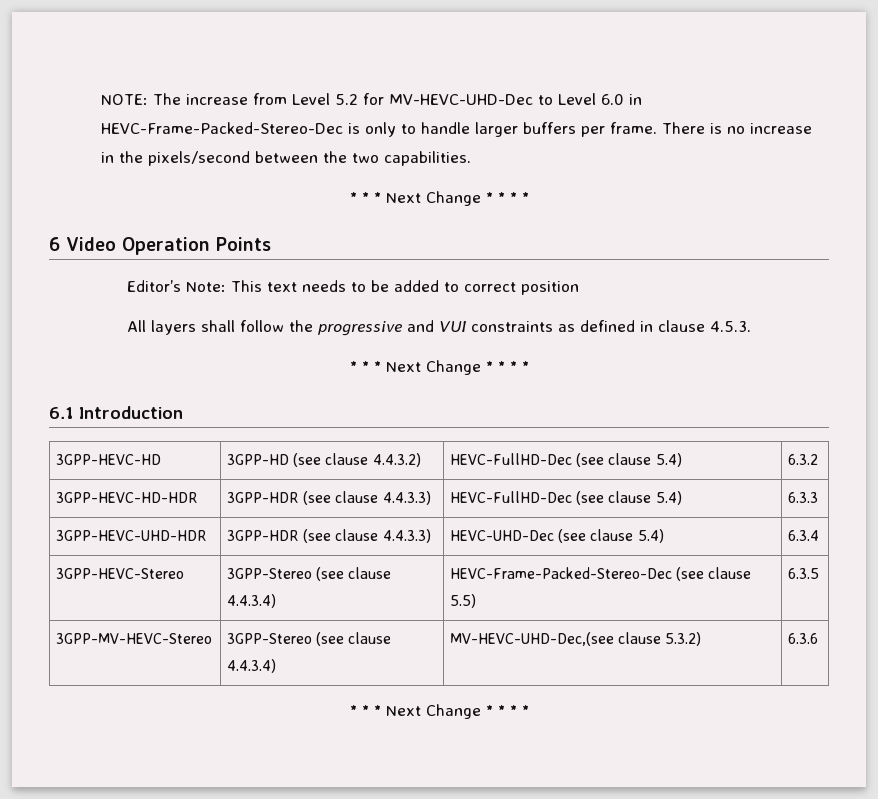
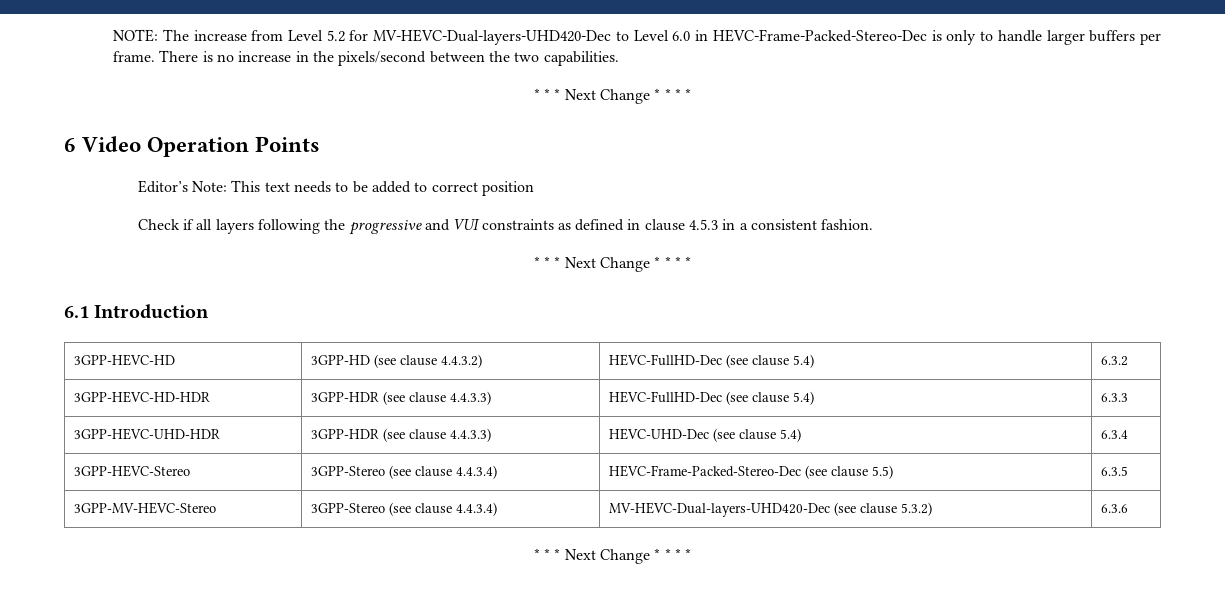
- NOTE: The increase from Level 5.2 for MV-HEVC-UHD-Dec to Level 6.0 in HEVC-Frame-Packed-Stereo-Dec is only to handle larger buffers per frame.
+ NOTE: The increase from Level 5.2 for MV-HEVC-Dual-layers-UHD420-Dec to Level 6.0 in HEVC-Frame-Packed-Stereo-Dec is only to handle larger buffers per frame.
- All layers shall follow the progressive and VUI constraints as defined in clause 4.5.3.
+ Check if all layers following the progressive and VUI constraints as defined in clause 4.5.3 in a consistent fashion.
- 3GPP-MV-HEVC-Stereo | 3GPP-Stereo (see clause 4.4.3.4) | MV-HEVC-UHD-Dec,(see clause 5.3.2) | 6.3.6
+ 3GPP-MV-HEVC-Stereo | 3GPP-Stereo (see clause 4.4.3.4) | MV-HEVC-Dual-layers-UHD420-Dec (see clause 5.3.2) | 6.3.6

